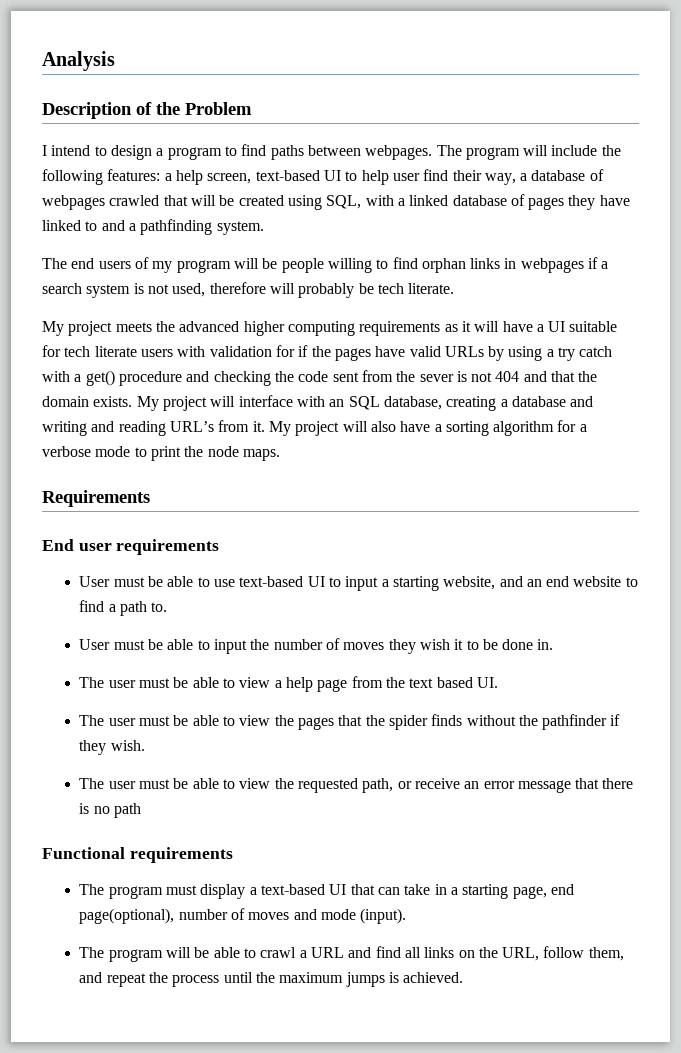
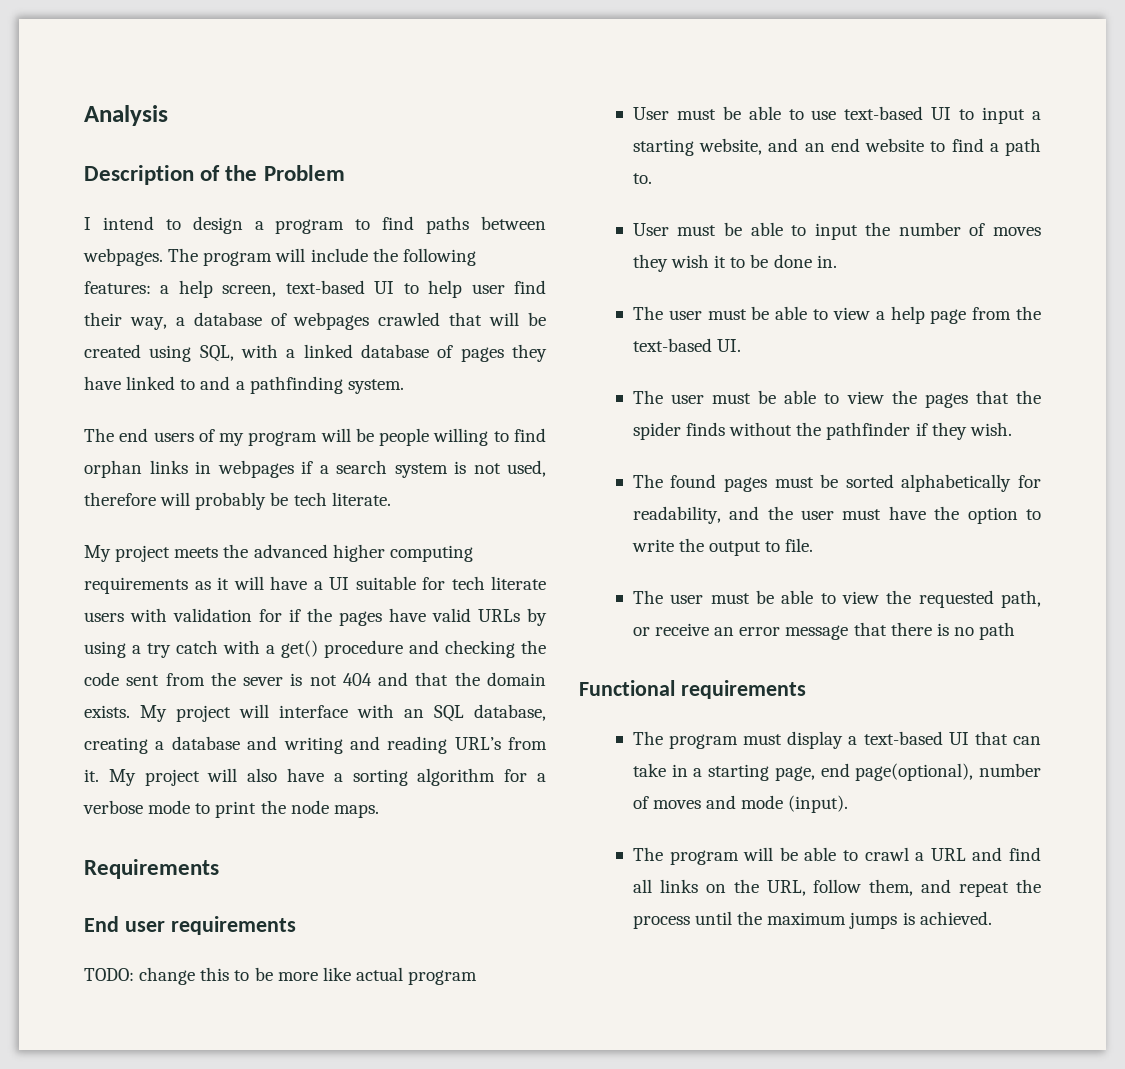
+ TODO: change this to be more like actual program
- The user must be able to view a help page from the text based UI.
+ The user must be able to view a help page from the text-based UI.
+ The found pages must be sorted alphabetically for readability, and the user must have the option to write the output to file.

